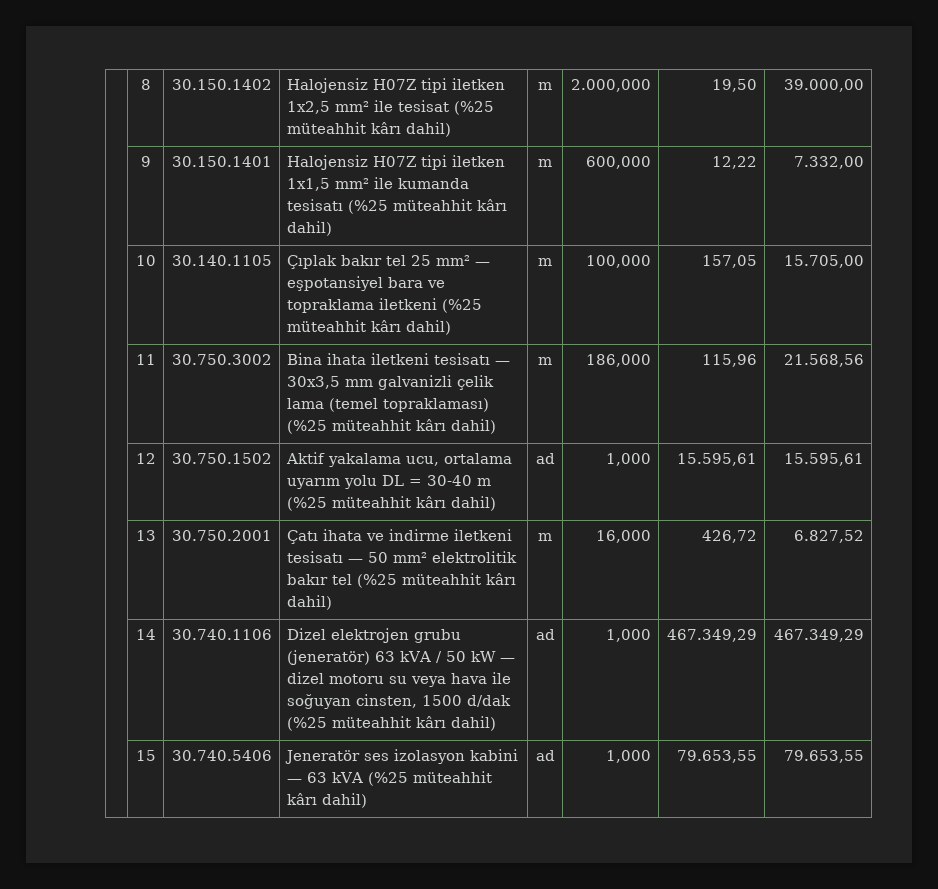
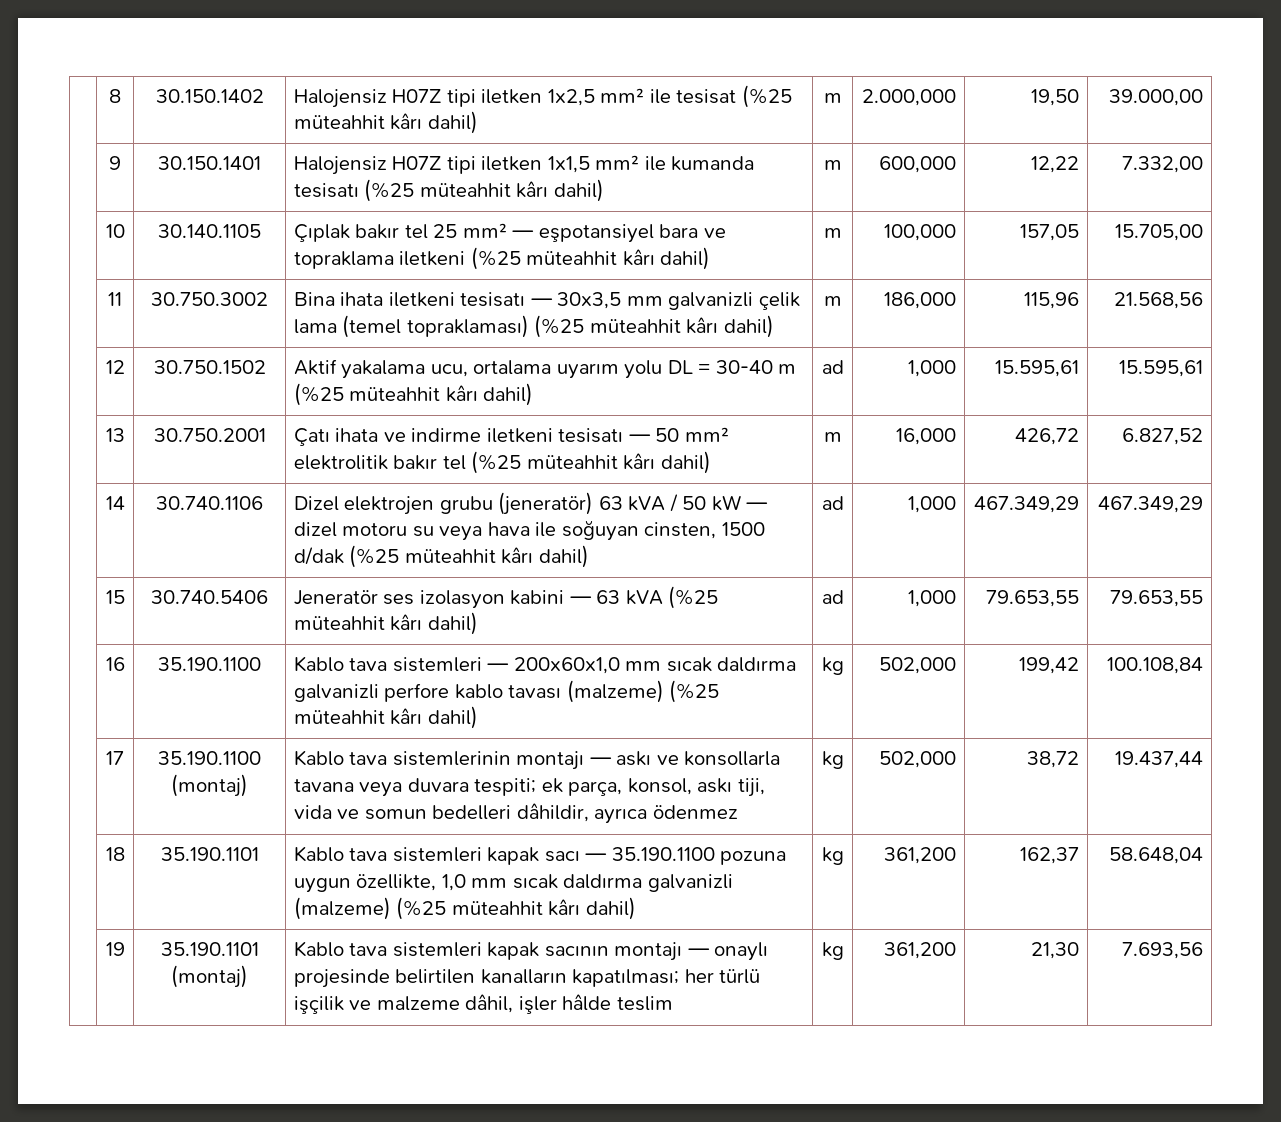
+ | 16 | 35.190.1100 | Kablo tava sistemleri — 200x60x1,0 mm sıcak daldırma galvanizli perfore kablo tavası (malzeme) (%25 müteahhit kârı dahil) | kg | 502,000 | 199,42 | 100.108,84
+ | 17 | 35.190.1100 (montaj) | Kablo tava sistemlerinin montajı — askı ve konsollarla tavana veya duvara tespiti; ek parça, konsol, askı tiji, vida ve somun bedelleri dâhildir, ayrıca ödenmez | kg | 502,000 | 38,72 | 19.437,44
+ | 18 | 35.190.1101 | Kablo tava sistemleri kapak sacı — 35.190.1100 pozuna uygun özellikte, 1,0 mm sıcak daldırma galvanizli (malzeme) (%25 müteahhit kârı dahil) | kg | 361,200 | 162,37 | 58.648,04
+ | 19 | 35.190.1101 (montaj) | Kablo tava sistemleri kapak sacının montajı — onaylı projesinde belirtilen kanalların kapatılması; her türlü işçilik ve malzeme dâhil, işler hâlde teslim | kg | 361,200 | 21,30 | 7.693,56

